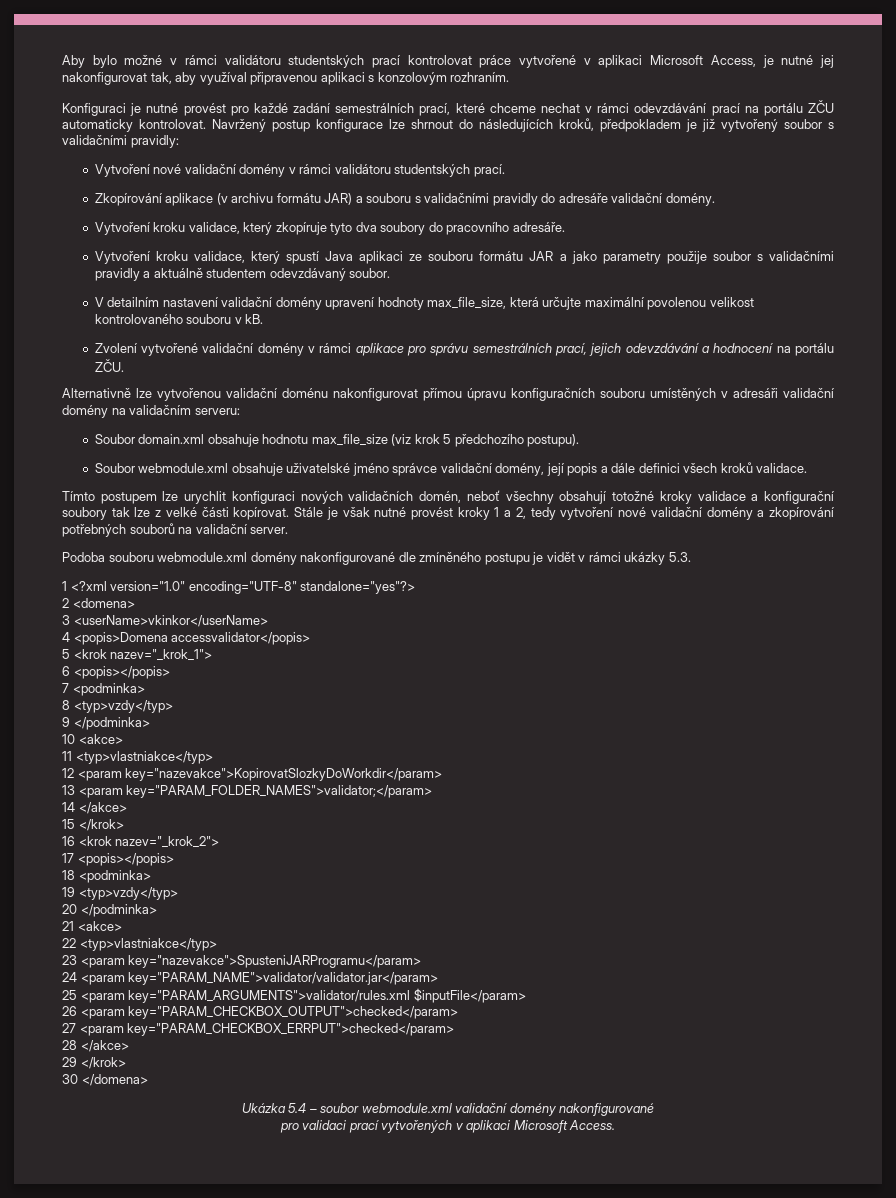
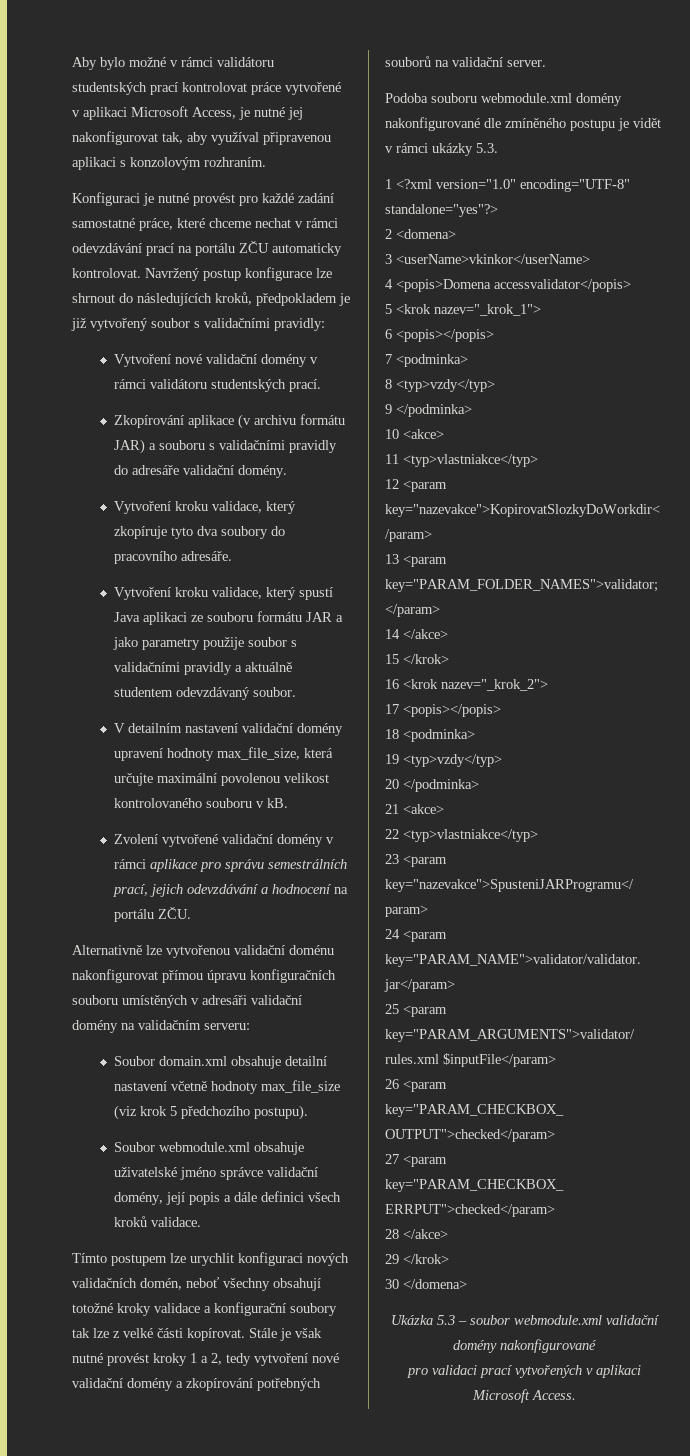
- Konfiguraci je nutné provést pro každé zadání semestrálních prací, které chceme nechat v rámci odevzdávání prací na portálu ZČU automaticky kontrolovat.
+ Konfiguraci je nutné provést pro každé zadání samostatné práce, které chceme nechat v rámci odevzdávání prací na portálu ZČU automaticky kontrolovat.
- Soubor domain.xml obsahuje hodnotu max_file_size (viz krok 5 předchozího postupu).
+ Soubor domain.xml obsahuje detailní nastavení včetně hodnoty max_file_size (viz krok 5 předchozího postupu).
- Ukázka 5.4 – soubor webmodule.xml validační domény nakonfigurované
+ Ukázka 5.3 – soubor webmodule.xml validační domény nakonfigurované

